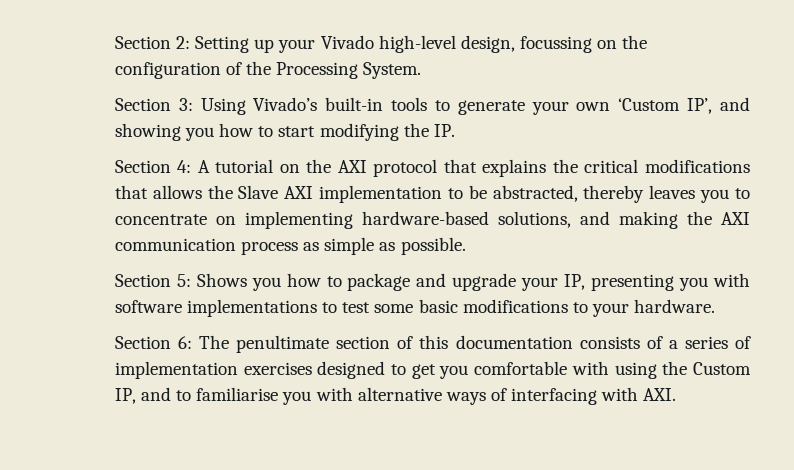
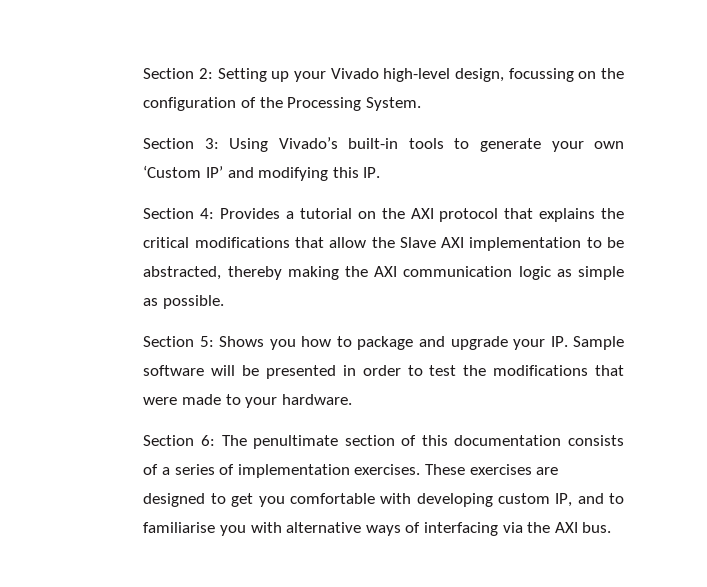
- Section 3: Using Vivado’s built-in tools to generate your own ‘Custom IP’, and showing you how to start modifying the IP.
+ Section 3: Using Vivado’s built-in tools to generate your own ‘Custom IP’ and modifying this IP.
- Section 4: A tutorial on the AXI protocol that explains the critical modifications that allows the Slave AXI implementation to be abstracted, thereby leaves you to concentrate on implementing hardware-based solutions, and making the AXI communication process as simple as possible.
+ Section 4: Provides a tutorial on the AXI protocol that explains the critical modifications that allow the Slave AXI implementation to be abstracted, thereby making the AXI communication logic as simple as possible.
- Section 5: Shows you how to package and upgrade your IP, presenting you with software implementations to test some basic modifications to your hardware.
+ Section 5: Shows you how to package and upgrade your IP. Sample software will be presented in order to test the modifications that were made to your hardware.
- Section 6: The penultimate section of this documentation consists of a series of implementation exercises designed to get you comfortable with using the Custom IP, and to familiarise you with alternative ways of interfacing with AXI.
+ Section 6: The penultimate section of this documentation consists of a series of implementation exercises. These exercises are designed to get you comfortable with developing custom IP, and to familiarise you with alternative ways of interfacing via the AXI bus.

